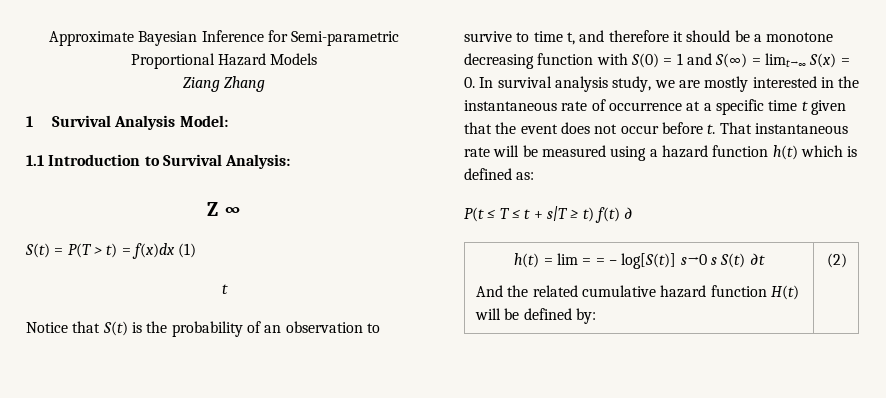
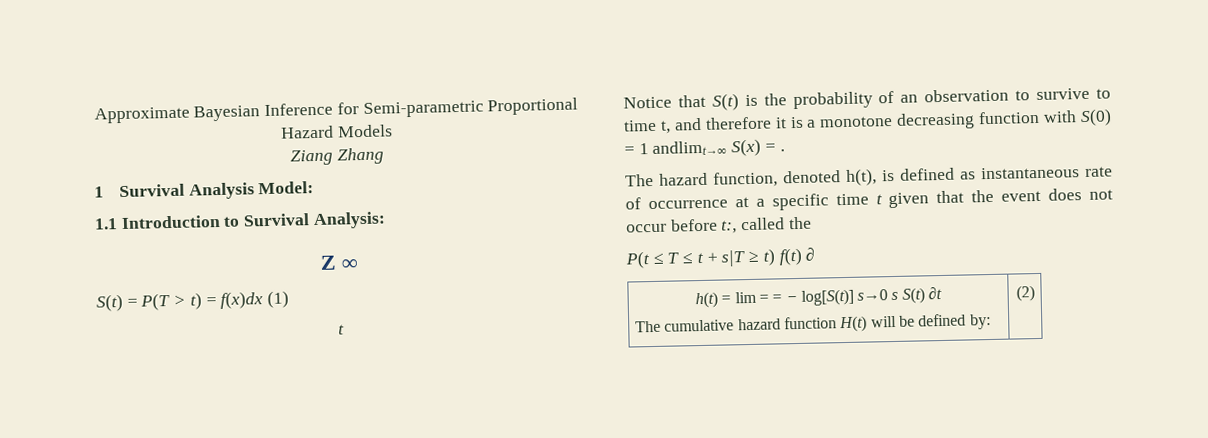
- Notice that S(t) is the probability of an observation to survive to time t, and therefore it should be a monotone decreasing function with S(0) = 1 and S(∞) = limt→∞ S(x) = 0. In survival analysis study, we are mostly interested in the instantaneous rate of occurrence at a specific time t given that the event does not occur before t. That instantaneous rate will be measured using a hazard function h(t) which is defined as:
+ Notice that S(t) is the probability of an observation to survive to time t, and therefore it is a monotone decreasing function with S(0) = 1 andlimt→∞ S(x) = .
+ The hazard function, denoted h(t), is defined as instantaneous rate of occurrence at a specific time t given that the event does not occur before t:, called the
  h(t) = lim = = − log[S(t)] s→0 s S(t) ∂t
- And the related cumulative hazard function H(t) will be defined by: | (2)
+ The cumulative hazard function H(t) will be defined by: | (2)

